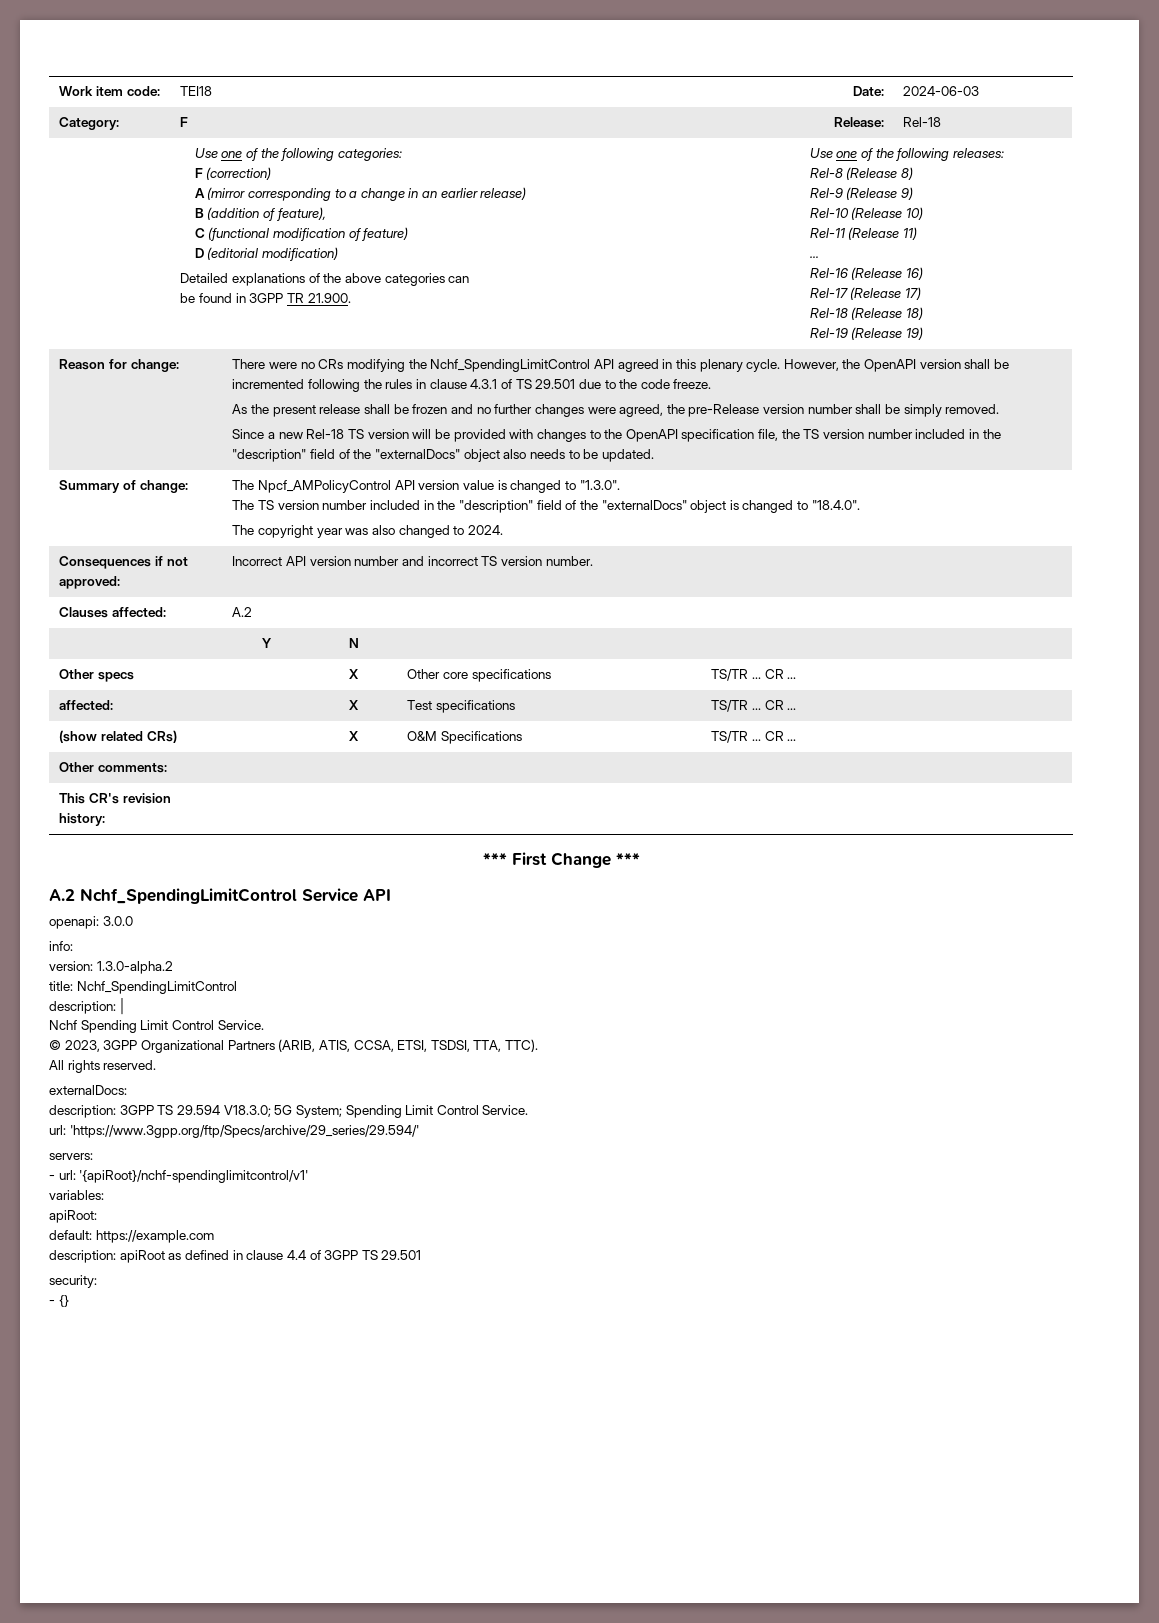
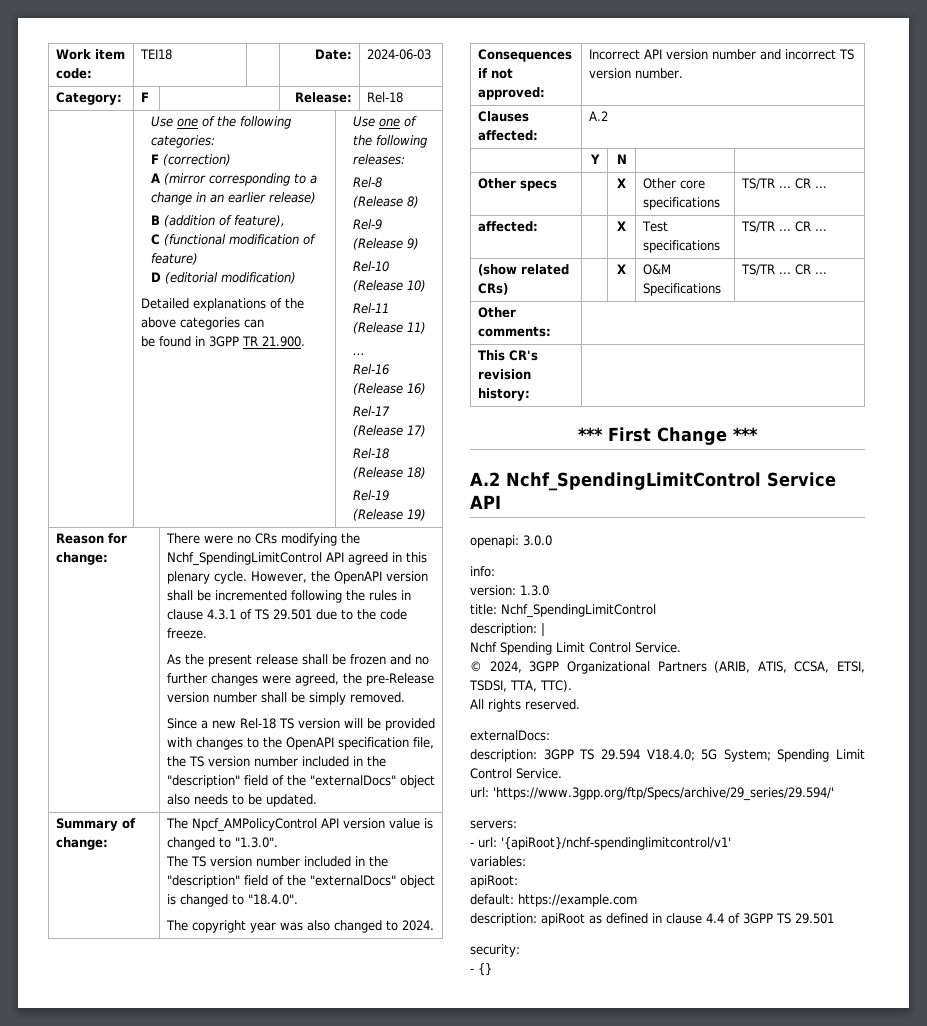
- version: 1.3.0-alpha.2
+ version: 1.3.0
- © 2023, 3GPP Organizational Partners (ARIB, ATIS, CCSA, ETSI, TSDSI, TTA, TTC).
+ © 2024, 3GPP Organizational Partners (ARIB, ATIS, CCSA, ETSI, TSDSI, TTA, TTC).
- description: 3GPP TS 29.594 V18.3.0; 5G System; Spending Limit Control Service.
+ description: 3GPP TS 29.594 V18.4.0; 5G System; Spending Limit Control Service.

